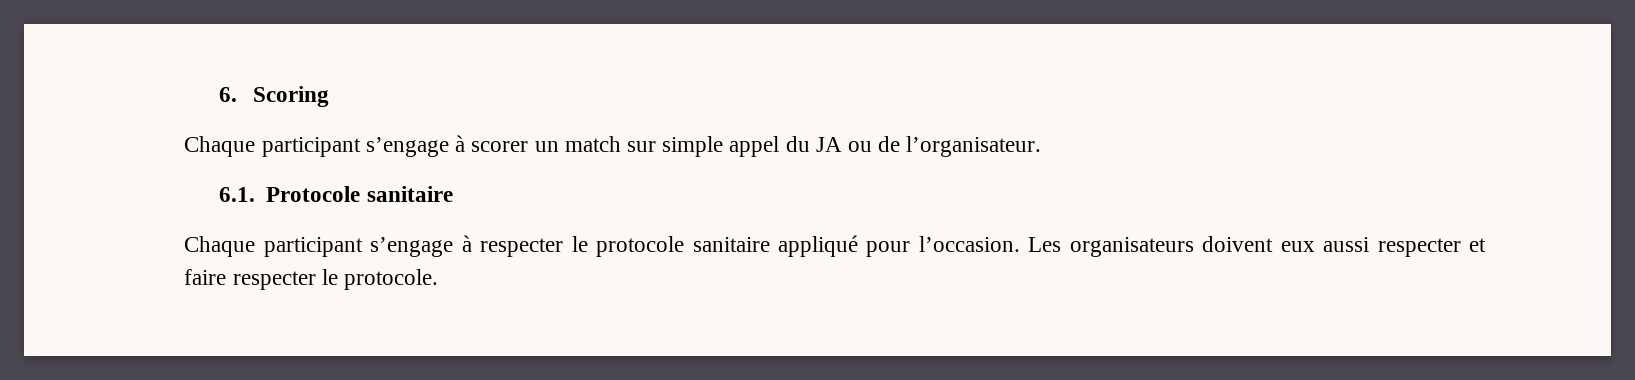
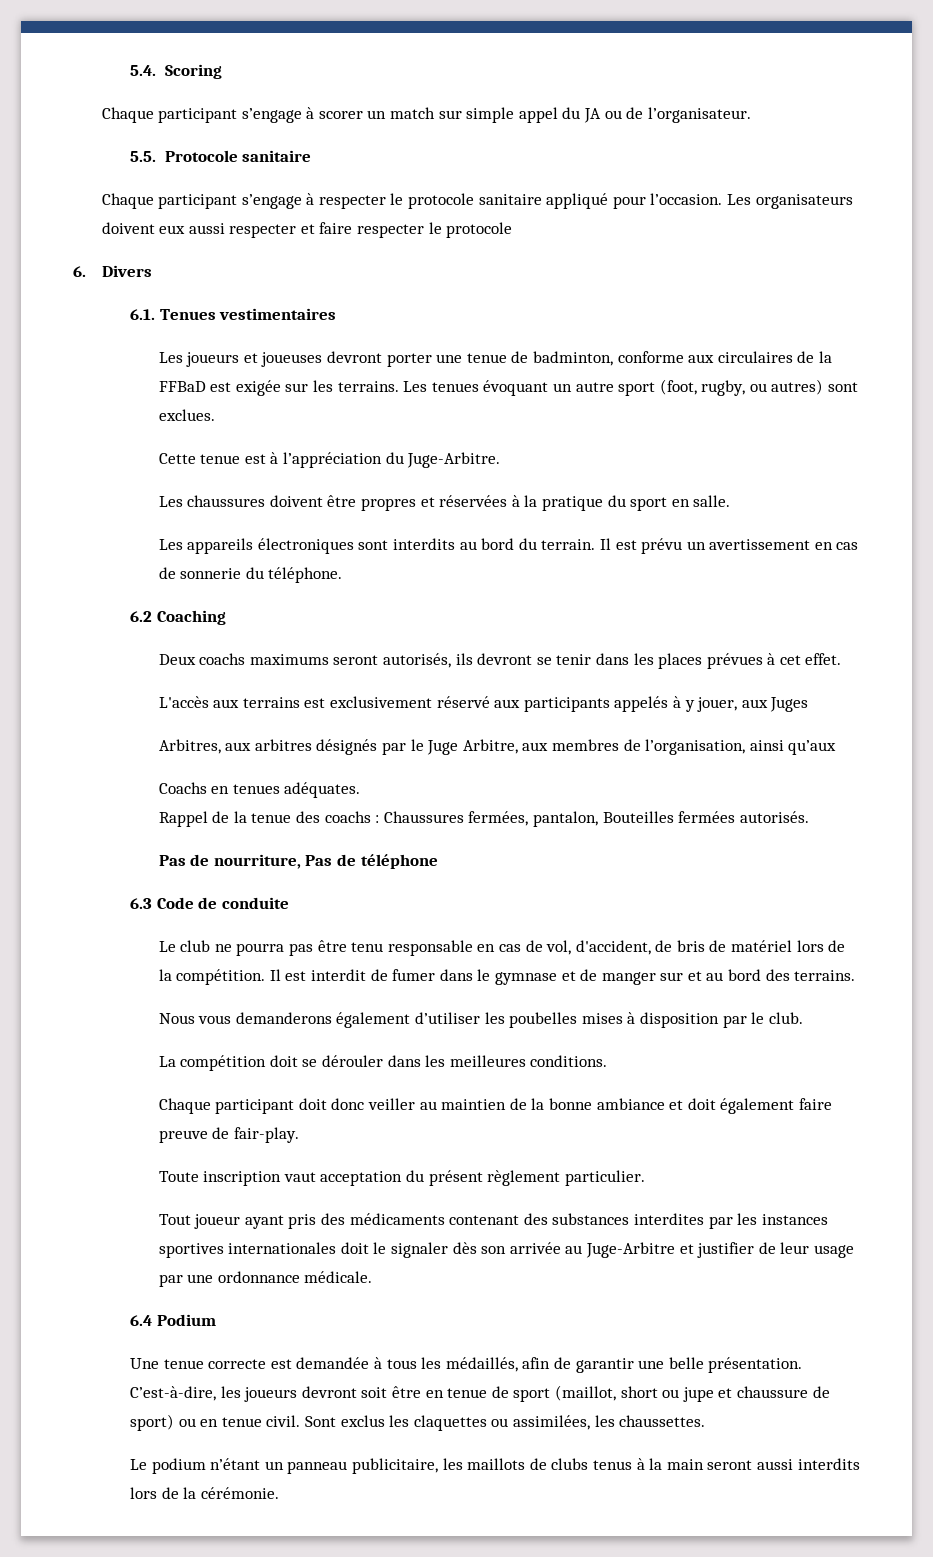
- 6. Scoring
+ 5.4. Scoring
- 6.1. Protocole sanitaire
+ 5.5. Protocole sanitaire
- Les organisateurs doivent eux aussi respecter et faire respecter le protocole.
+ Les organisateurs doivent eux aussi respecter et faire respecter le protocole
+ 6. Divers
+ 6.1. Tenues vestimentaires
+ Les joueurs et joueuses devront porter une tenue de badminton, conforme aux circulaires de la FFBaD est exigée sur les terrains. Les tenues évoquant un autre sport (foot, rugby, ou autres) sont exclues.
+ Cette tenue est à l’appréciation du Juge-Arbitre.
+ Les chaussures doivent être propres et réservées à la pratique du sport en salle.
+ Les appareils électroniques sont interdits au bord du terrain. Il est prévu un avertissement en cas de sonnerie du téléphone.
+ 6.2 Coaching
+ Deux coachs maximums seront autorisés, ils devront se tenir dans les places prévues à cet effet.
+ L'accès aux terrains est exclusivement réservé aux participants appelés à y jouer, aux Juges
+ Arbitres, aux arbitres désignés par le Juge Arbitre, aux membres de l’organisation, ainsi qu’aux
+ Coachs en tenues adéquates.
+ Rappel de la tenue des coachs : Chaussures fermées, pantalon, Bouteilles fermées autorisés.
+ Pas de nourriture, Pas de téléphone
+ 6.3 Code de conduite
+ Le club ne pourra pas être tenu responsable en cas de vol, d'accident, de bris de matériel lors de la compétition. Il est interdit de fumer dans le gymnase et de manger sur et au bord des terrains.
+ Nous vous demanderons également d’utiliser les poubelles mises à disposition par le club.
+ La compétition doit se dérouler dans les meilleures conditions.
+ Chaque participant doit donc veiller au maintien de la bonne ambiance et doit également faire preuve de fair-play.
+ Toute inscription vaut acceptation du présent règlement particulier.
+ Tout joueur ayant pris des médicaments contenant des substances interdites par les instances sportives internationales doit le signaler dès son arrivée au Juge-Arbitre et justifier de leur usage par une ordonnance médicale.
+ 6.4 Podium
+ Une tenue correcte est demandée à tous les médaillés, afin de garantir une belle présentation. C’est-à-dire, les joueurs devront soit être en tenue de sport (maillot, short ou jupe et chaussure de sport) ou en tenue civil. Sont exclus les claquettes ou assimilées, les chaussettes.
+ Le podium n’étant un panneau publicitaire, les maillots de clubs tenus à la main seront aussi interdits lors de la cérémonie.

